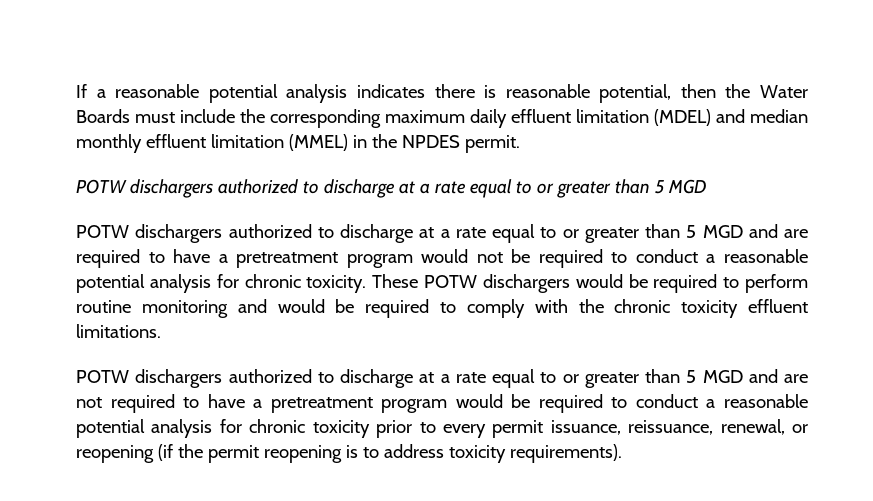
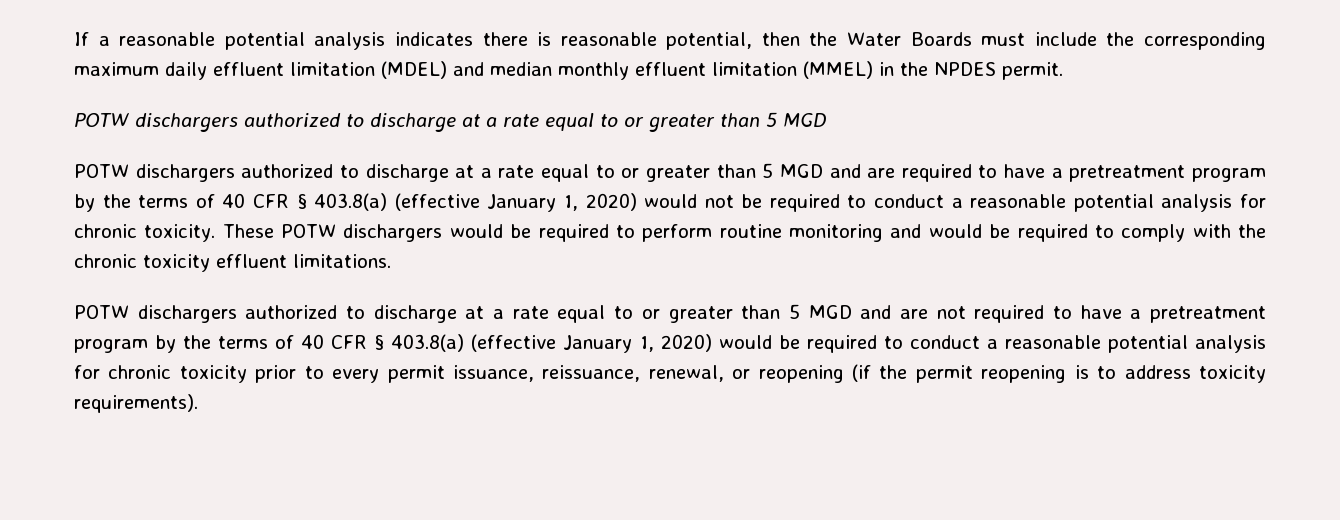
- POTW dischargers authorized to discharge at a rate equal to or greater than 5 MGD and are required to have a pretreatment program would not be required to conduct a reasonable potential analysis for chronic toxicity.
+ POTW dischargers authorized to discharge at a rate equal to or greater than 5 MGD and are required to have a pretreatment program by the terms of 40 CFR § 403.8(a) (effective January 1, 2020) would not be required to conduct a reasonable potential analysis for chronic toxicity.
- POTW dischargers authorized to discharge at a rate equal to or greater than 5 MGD and are not required to have a pretreatment program would be required to conduct a reasonable potential analysis for chronic toxicity prior to every permit issuance, reissuance, renewal, or reopening (if the permit reopening is to address toxicity requirements).
+ POTW dischargers authorized to discharge at a rate equal to or greater than 5 MGD and are not required to have a pretreatment program by the terms of 40 CFR § 403.8(a) (effective January 1, 2020) would be required to conduct a reasonable potential analysis for chronic toxicity prior to every permit issuance, reissuance, renewal, or reopening (if the permit reopening is to address toxicity requirements).

